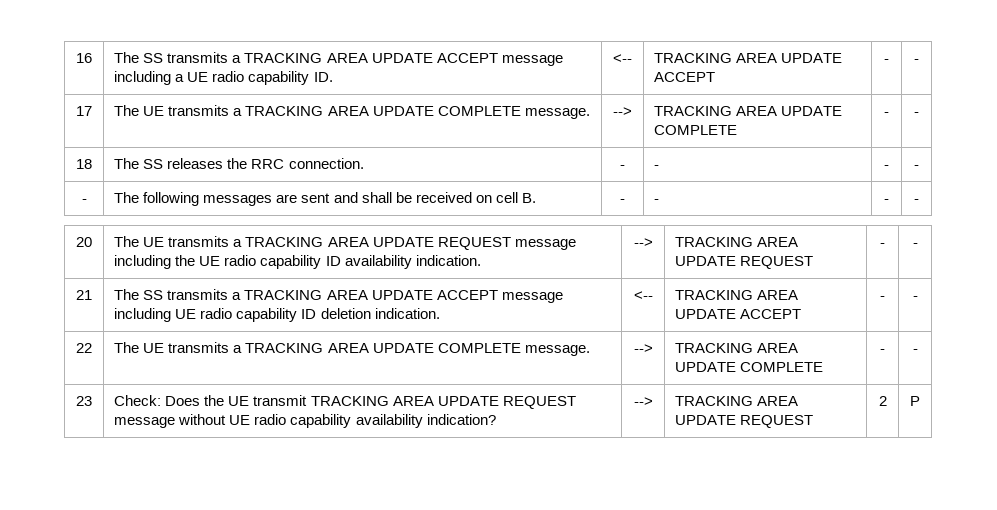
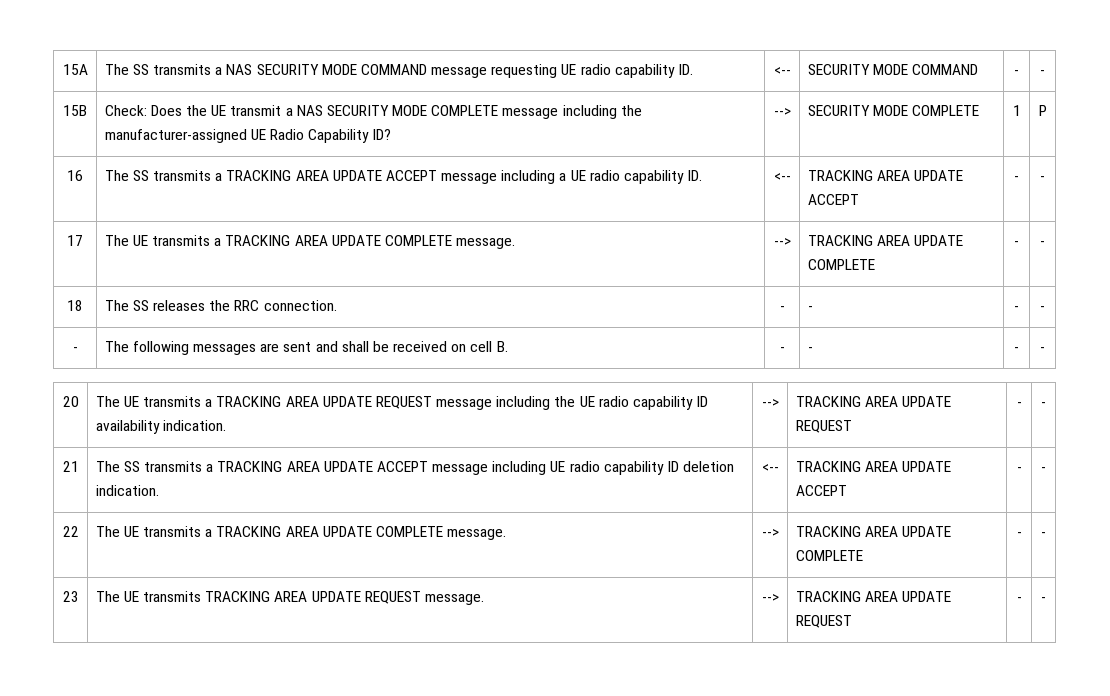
+ 15A | The SS transmits a NAS SECURITY MODE COMMAND message requesting UE radio capability ID. | <-- | SECURITY MODE COMMAND | - | -
+ 15B | Check: Does the UE transmit a NAS SECURITY MODE COMPLETE message including the manufacturer-assigned UE Radio Capability ID? | --> | SECURITY MODE COMPLETE | 1 | P
- 23 | Check: Does the UE transmit TRACKING AREA UPDATE REQUEST message without UE radio capability availability indication? | --> | TRACKING AREA UPDATE REQUEST | 2 | P
+ 23 | The UE transmits TRACKING AREA UPDATE REQUEST message. | --> | TRACKING AREA UPDATE REQUEST | - | -

